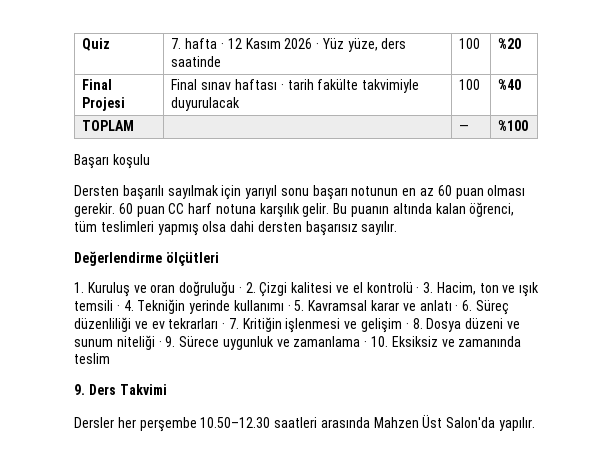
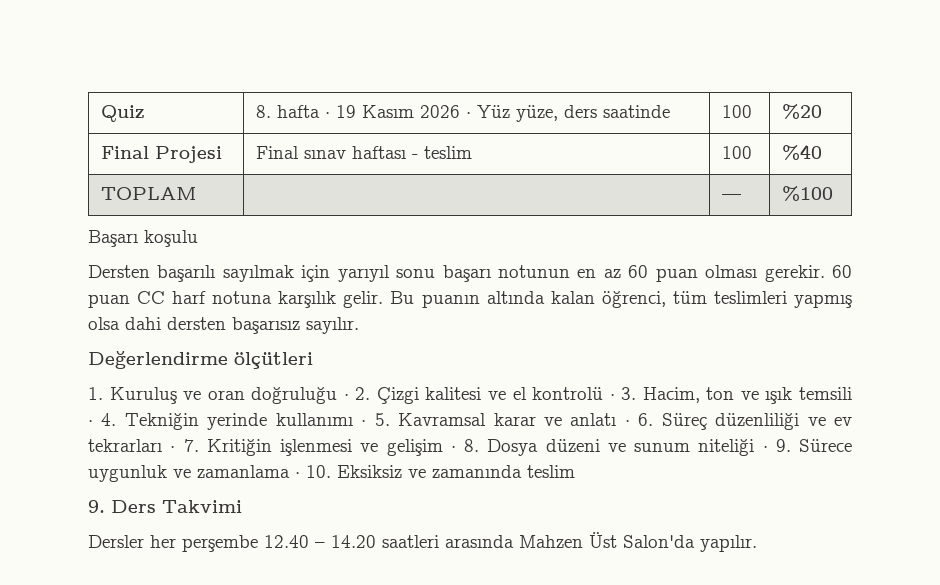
- Quiz | 7. hafta · 12 Kasım 2026 · Yüz yüze, ders saatinde | 100 | %20
+ Quiz | 8. hafta · 19 Kasım 2026 · Yüz yüze, ders saatinde | 100 | %20
- Final Projesi | Final sınav haftası · tarih fakülte takvimiyle duyurulacak | 100 | %40
+ Final Projesi | Final sınav haftası - teslim | 100 | %40
- Dersler her perşembe 10.50–12.30 saatleri arasında Mahzen Üst Salon'da yapılır.
+ Dersler her perşembe 12.40 – 14.20 saatleri arasında Mahzen Üst Salon'da yapılır.

